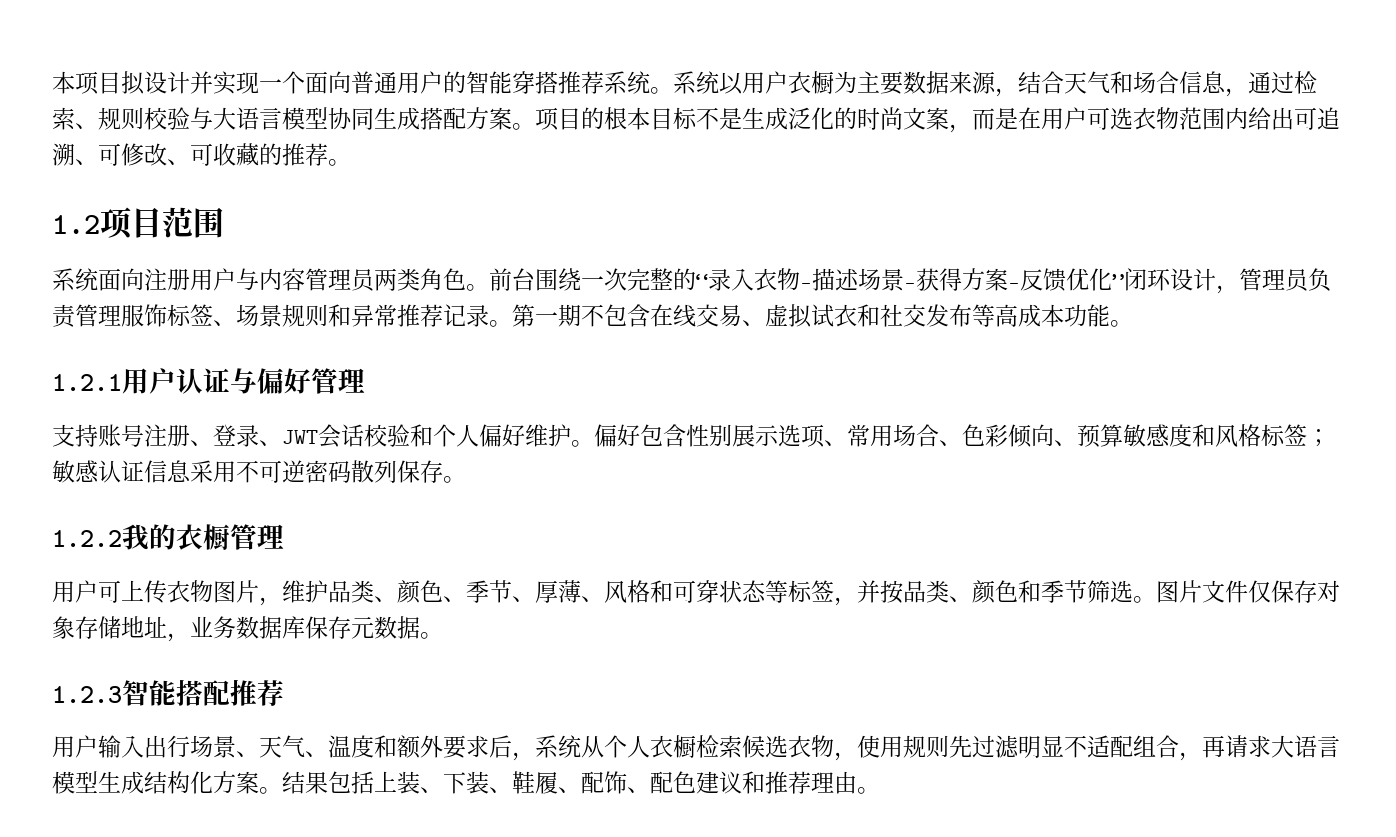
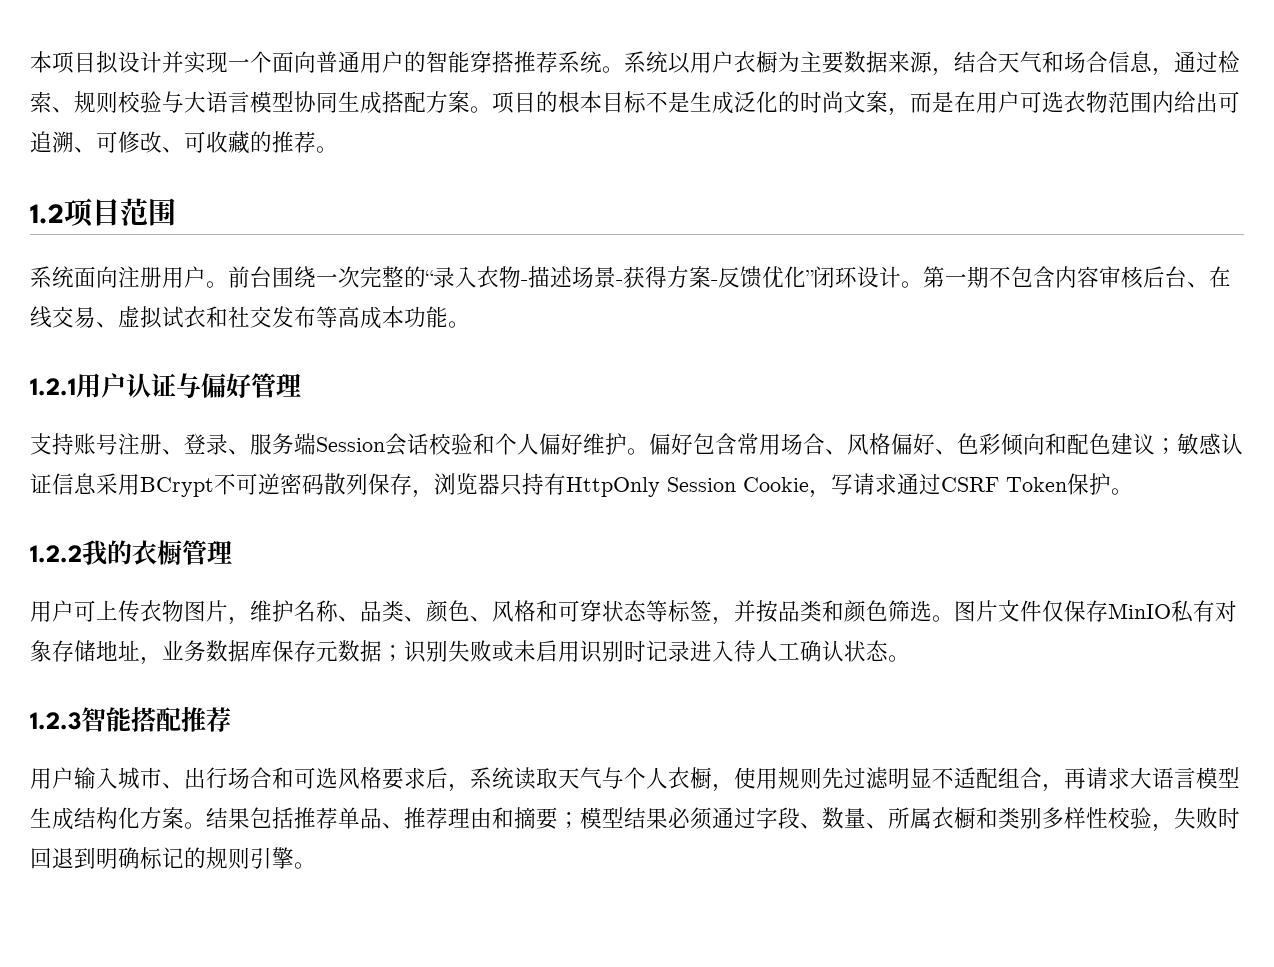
- 系统面向注册用户与内容管理员两类角色。
+ 系统面向注册用户。
- 前台围绕一次完整的“录入衣物-描述场景-获得方案-反馈优化”闭环设计，管理员负责管理服饰标签、场景规则和异常推荐记录。第一期不包含在线交易、虚拟试衣和社交发布等高成本功能。
+ 前台围绕一次完整的“录入衣物-描述场景-获得方案-反馈优化”闭环设计。第一期不包含内容审核后台、在线交易、虚拟试衣和社交发布等高成本功能。
- 支持账号注册、登录、JWT会话校验和个人偏好维护。
+ 支持账号注册、登录、服务端Session会话校验和个人偏好维护。
- 偏好包含性别展示选项、常用场合、色彩倾向、预算敏感度和风格标签；敏感认证信息采用不可逆密码散列保存。
+ 偏好包含常用场合、风格偏好、色彩倾向和配色建议；敏感认证信息采用BCrypt不可逆密码散列保存，浏览器只持有HttpOnly Session Cookie，写请求通过CSRF Token保护。
- 用户可上传衣物图片，维护品类、颜色、季节、厚薄、风格和可穿状态等标签，并按品类、颜色和季节筛选。
+ 用户可上传衣物图片，维护名称、品类、颜色、风格和可穿状态等标签，并按品类和颜色筛选。
- 图片文件仅保存对象存储地址，业务数据库保存元数据。
+ 图片文件仅保存MinIO私有对象存储地址，业务数据库保存元数据；识别失败或未启用识别时记录进入待人工确认状态。
- 用户输入出行场景、天气、温度和额外要求后，系统从个人衣橱检索候选衣物，使用规则先过滤明显不适配组合，再请求大语言模型生成结构化方案。
+ 用户输入城市、出行场合和可选风格要求后，系统读取天气与个人衣橱，使用规则先过滤明显不适配组合，再请求大语言模型生成结构化方案。
- 结果包括上装、下装、鞋履、配饰、配色建议和推荐理由。
+ 结果包括推荐单品、推荐理由和摘要；模型结果必须通过字段、数量、所属衣橱和类别多样性校验，失败时回退到明确标记的规则引擎。

